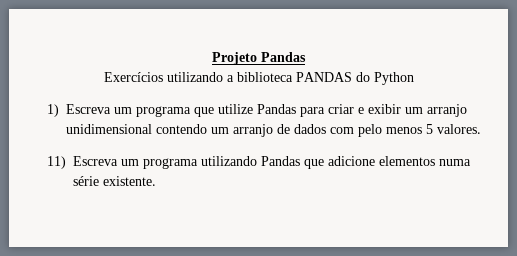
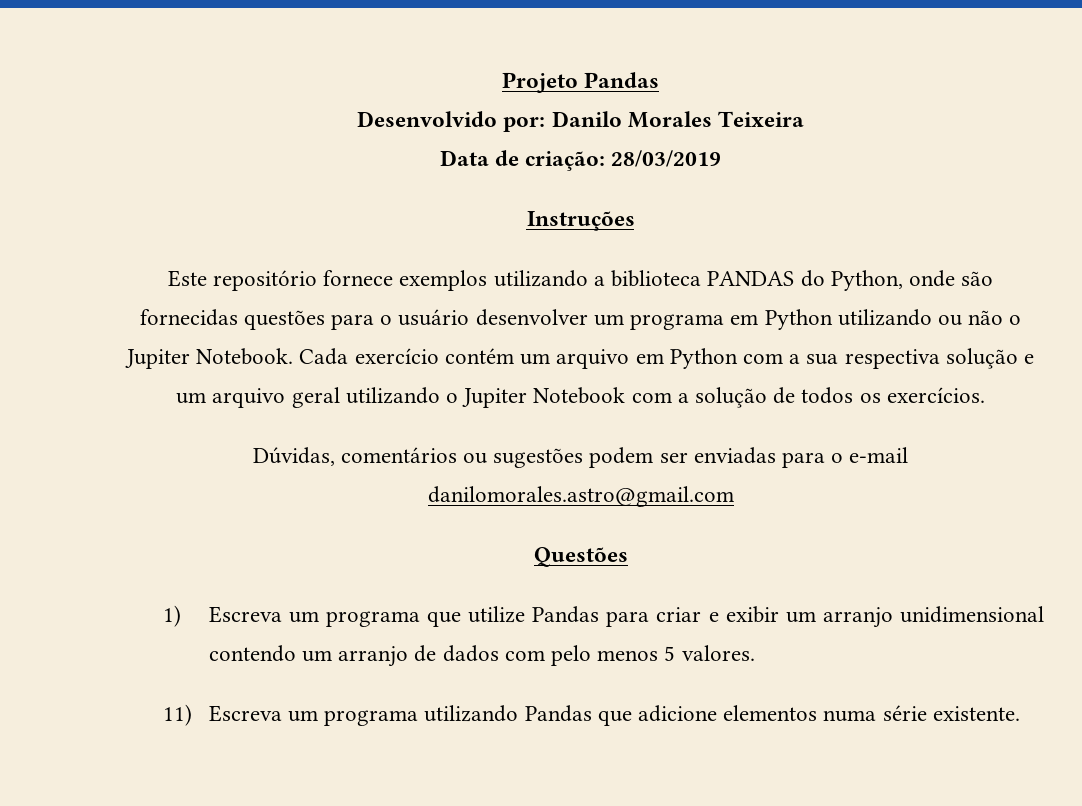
- Exercícios utilizando a biblioteca PANDAS do Python
+ Desenvolvido por: Danilo Morales Teixeira
+ Data de criação: 28/03/2019
+ Instruções
+ Este repositório fornece exemplos utilizando a biblioteca PANDAS do Python, onde são fornecidas questões para o usuário desenvolver um programa em Python utilizando ou não o Jupiter Notebook. Cada exercício contém um arquivo em Python com a sua respectiva solução e um arquivo geral utilizando o Jupiter Notebook com a solução de todos os exercícios.
+ Dúvidas, comentários ou sugestões podem ser enviadas para o e-mail danilomorales.astro@gmail.com
+ Questões

